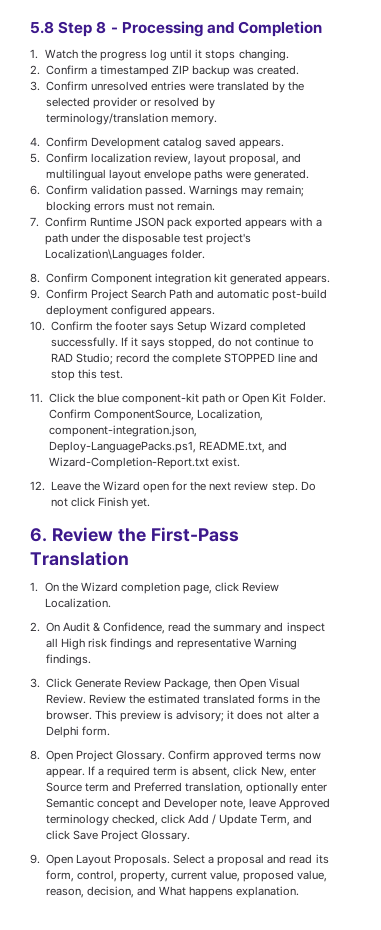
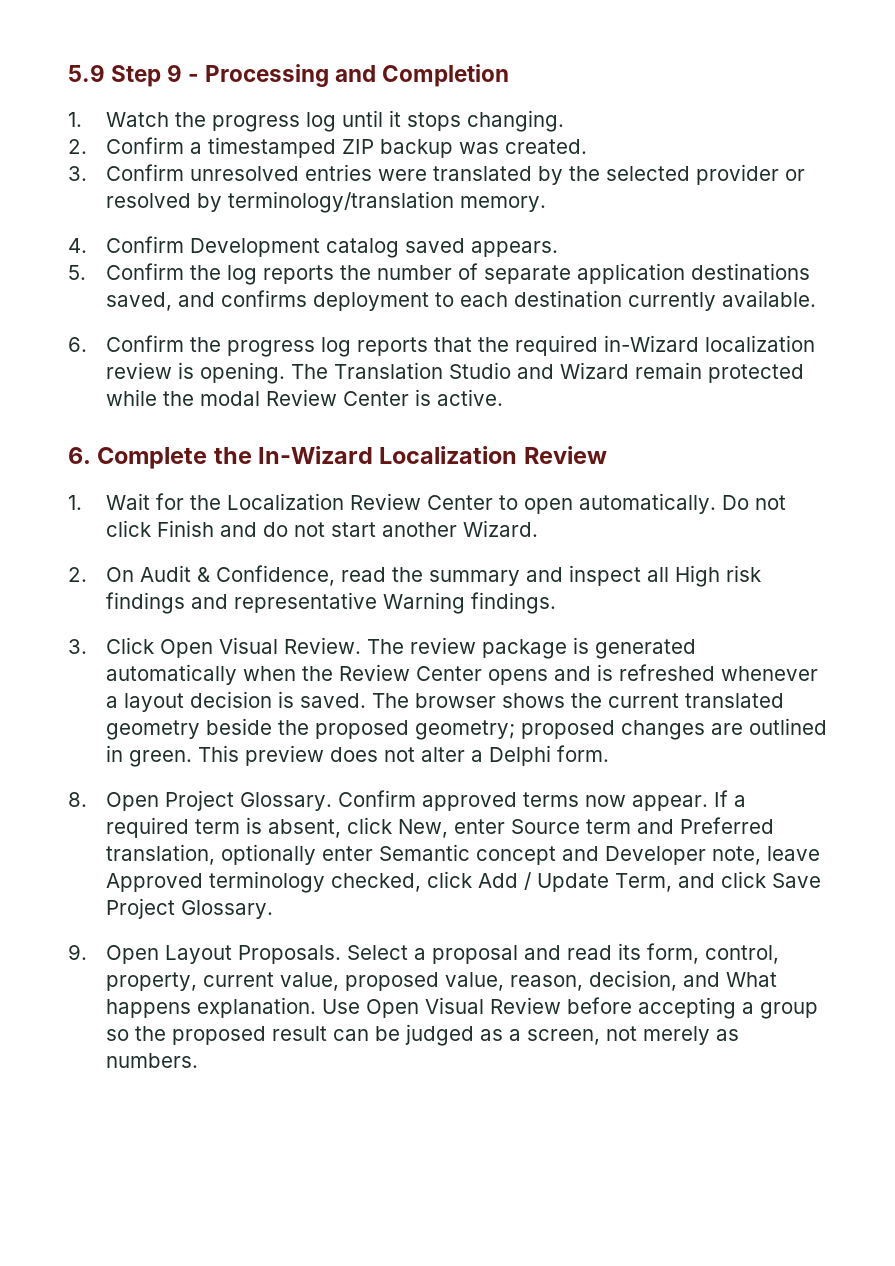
- 5.8 Step 8 - Processing and Completion
+ 5.9 Step 9 - Processing and Completion
- 5. Confirm localization review, layout proposal, and multilingual layout envelope paths were generated.
- 6. Confirm validation passed. Warnings may remain; blocking errors must not remain.
- 7. Confirm Runtime JSON pack exported appears with a path under the disposable test project's Localization\Languages folder.
- 8. Confirm Component integration kit generated appears.
- 9. Confirm Project Search Path and automatic post-build deployment configured appears.
- 10. Confirm the footer says Setup Wizard completed successfully. If it says stopped, do not continue to RAD Studio; record the complete STOPPED line and stop this test.
- 11. Click the blue component-kit path or Open Kit Folder. Confirm ComponentSource, Localization, component-integration.json, Deploy-LanguagePacks.ps1, README.txt, and Wizard-Completion-Report.txt exist.
- 12. Leave the Wizard open for the next review step. Do not click Finish yet.
- 6. Review the First-Pass Translation
- 1. On the Wizard completion page, click Review Localization.
+ 5. Confirm the log reports the number of separate application destinations saved, and confirms deployment to each destination currently available.
+ 6. Confirm the progress log reports that the required in-Wizard localization review is opening. The Translation Studio and Wizard remain protected while the modal Review Center is active.
+ 6. Complete the In-Wizard Localization Review
+ 1. Wait for the Localization Review Center to open automatically. Do not click Finish and do not start another Wizard.
- 3. Click Generate Review Package, then Open Visual Review. Review the estimated translated forms in the browser. This preview is advisory; it does not alter a Delphi form.
+ 3. Click Open Visual Review. The review package is generated automatically when the Review Center opens and is refreshed whenever a layout decision is saved. The browser shows the current translated geometry beside the proposed geometry; proposed changes are outlined in green. This preview does not alter a Delphi form.
+ Use Open Visual Review before accepting a group so the proposed result can be judged as a screen, not merely as numbers.

